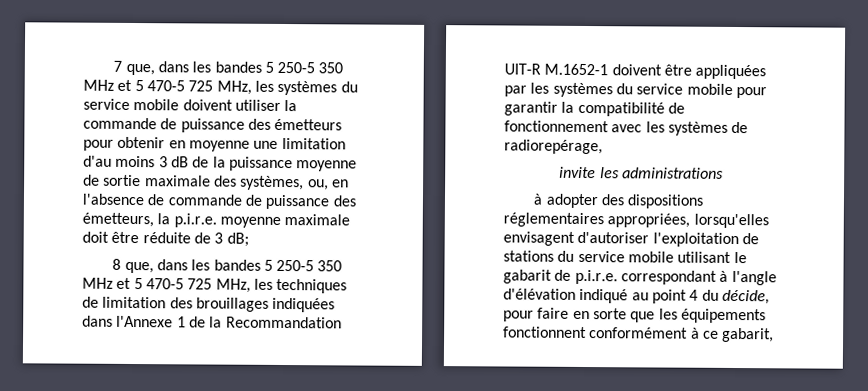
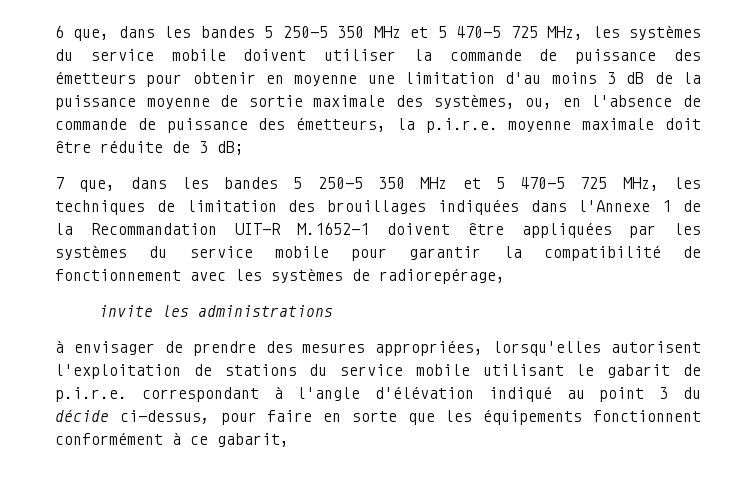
- 7 que, dans les bandes 5 250-5 350 MHz et 5 470-5 725 MHz, les systèmes du service mobile doivent utiliser la commande de puissance des émetteurs pour obtenir en moyenne une limitation d'au moins 3 dB de la puissance moyenne de sortie maximale des systèmes, ou, en l'absence de commande de puissance des émetteurs, la p.i.r.e. moyenne maximale doit être réduite de 3 dB;
+ 6 que, dans les bandes 5 250-5 350 MHz et 5 470-5 725 MHz, les systèmes du service mobile doivent utiliser la commande de puissance des émetteurs pour obtenir en moyenne une limitation d'au moins 3 dB de la puissance moyenne de sortie maximale des systèmes, ou, en l'absence de commande de puissance des émetteurs, la p.i.r.e. moyenne maximale doit être réduite de 3 dB;
- 8 que, dans les bandes 5 250-5 350 MHz et 5 470-5 725 MHz, les techniques de limitation des brouillages indiquées dans l'Annexe 1 de la Recommandation UIT-R M.1652-1 doivent être appliquées par les systèmes du service mobile pour garantir la compatibilité de fonctionnement avec les systèmes de radiorepérage,
+ 7 que, dans les bandes 5 250-5 350 MHz et 5 470-5 725 MHz, les techniques de limitation des brouillages indiquées dans l'Annexe 1 de la Recommandation UIT-R M.1652-1 doivent être appliquées par les systèmes du service mobile pour garantir la compatibilité de fonctionnement avec les systèmes de radiorepérage,
- à adopter des dispositions réglementaires appropriées, lorsqu'elles envisagent d'autoriser l'exploitation de stations du service mobile utilisant le gabarit de p.i.r.e. correspondant à l'angle d'élévation indiqué au point 4 du décide, pour faire en sorte que les équipements fonctionnent conformément à ce gabarit,
+ à envisager de prendre des mesures appropriées, lorsqu'elles autorisent l'exploitation de stations du service mobile utilisant le gabarit de p.i.r.e. correspondant à l'angle d'élévation indiqué au point 3 du décide ci-dessus, pour faire en sorte que les équipements fonctionnent conformément à ce gabarit,

